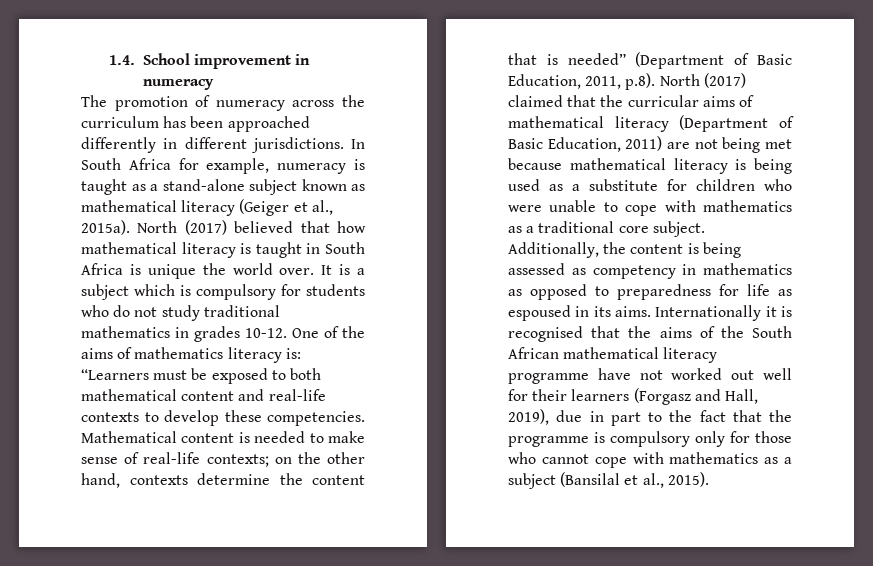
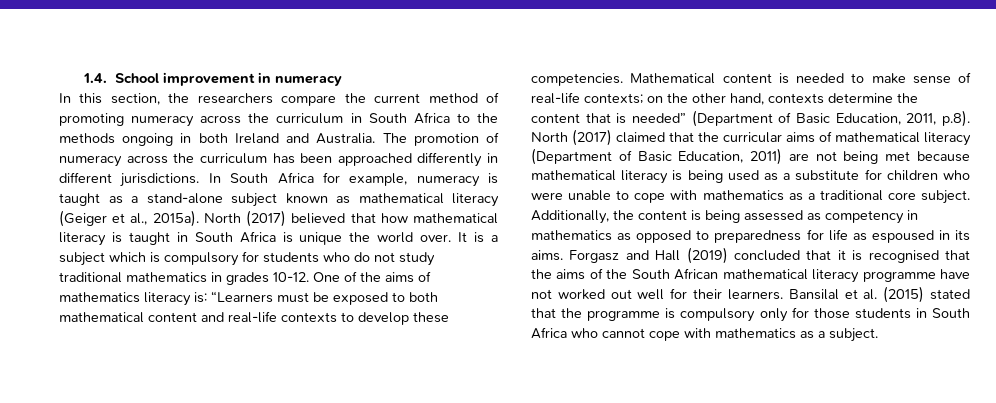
+ In this section, the researchers compare the current method of promoting numeracy across the curriculum in South Africa to the methods ongoing in both Ireland and Australia.
- Internationally it is recognised that the aims of the South African mathematical literacy programme have not worked out well for their learners (Forgasz and Hall, 2019), due in part to the fact that the programme is compulsory only for those who cannot cope with mathematics as a subject (Bansilal et al., 2015).
+ Forgasz and Hall (2019) concluded that it is recognised that the aims of the South African mathematical literacy programme have not worked out well for their learners. Bansilal et al. (2015) stated that the programme is compulsory only for those students in South Africa who cannot cope with mathematics as a subject.

